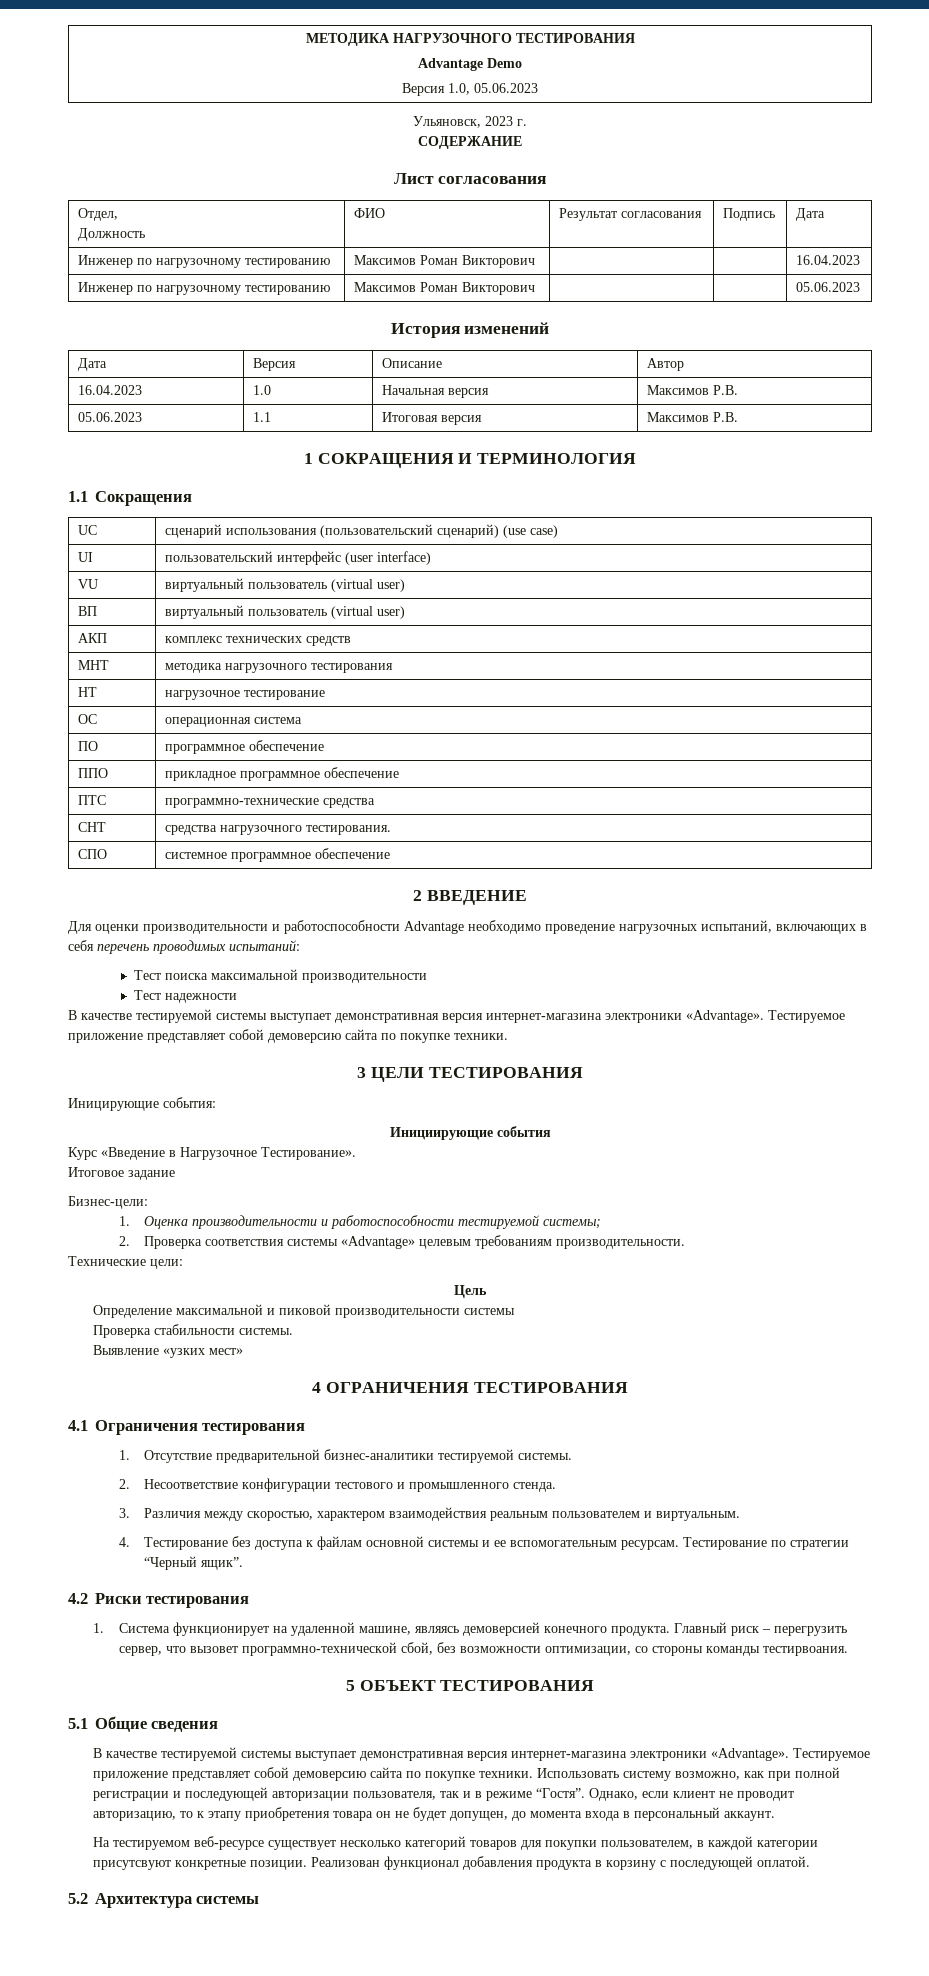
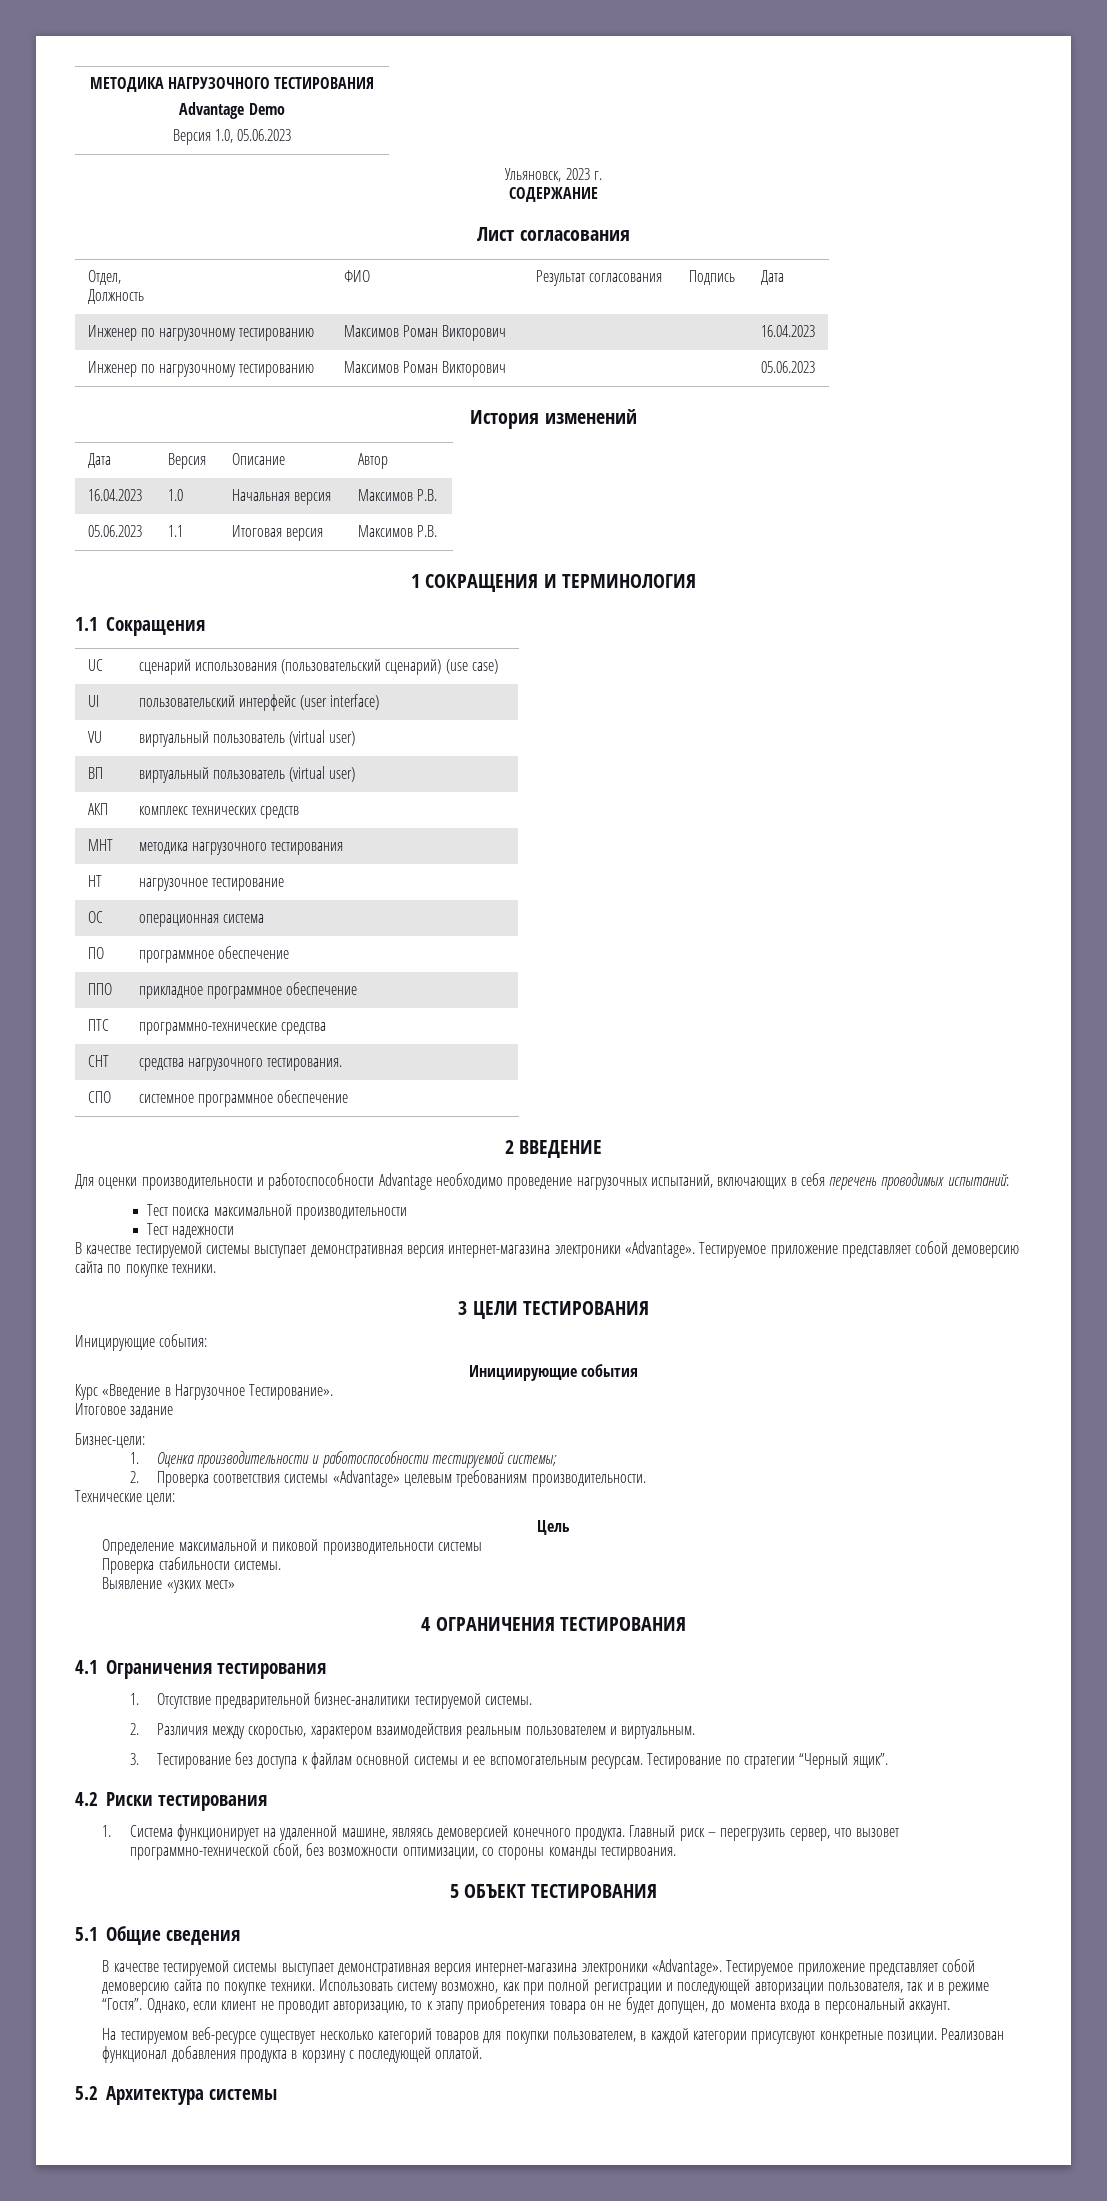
- 2. Несоответствие конфигурации тестового и промышленного стенда.
- 3. Различия между скоростью, характером взаимодействия реальным пользователем и виртуальным.
+ 2. Различия между скоростью, характером взаимодействия реальным пользователем и виртуальным.
- 4. Тестирование без доступа к файлам основной системы и ее вспомогательным ресурсам.
+ 3. Тестирование без доступа к файлам основной системы и ее вспомогательным ресурсам.

